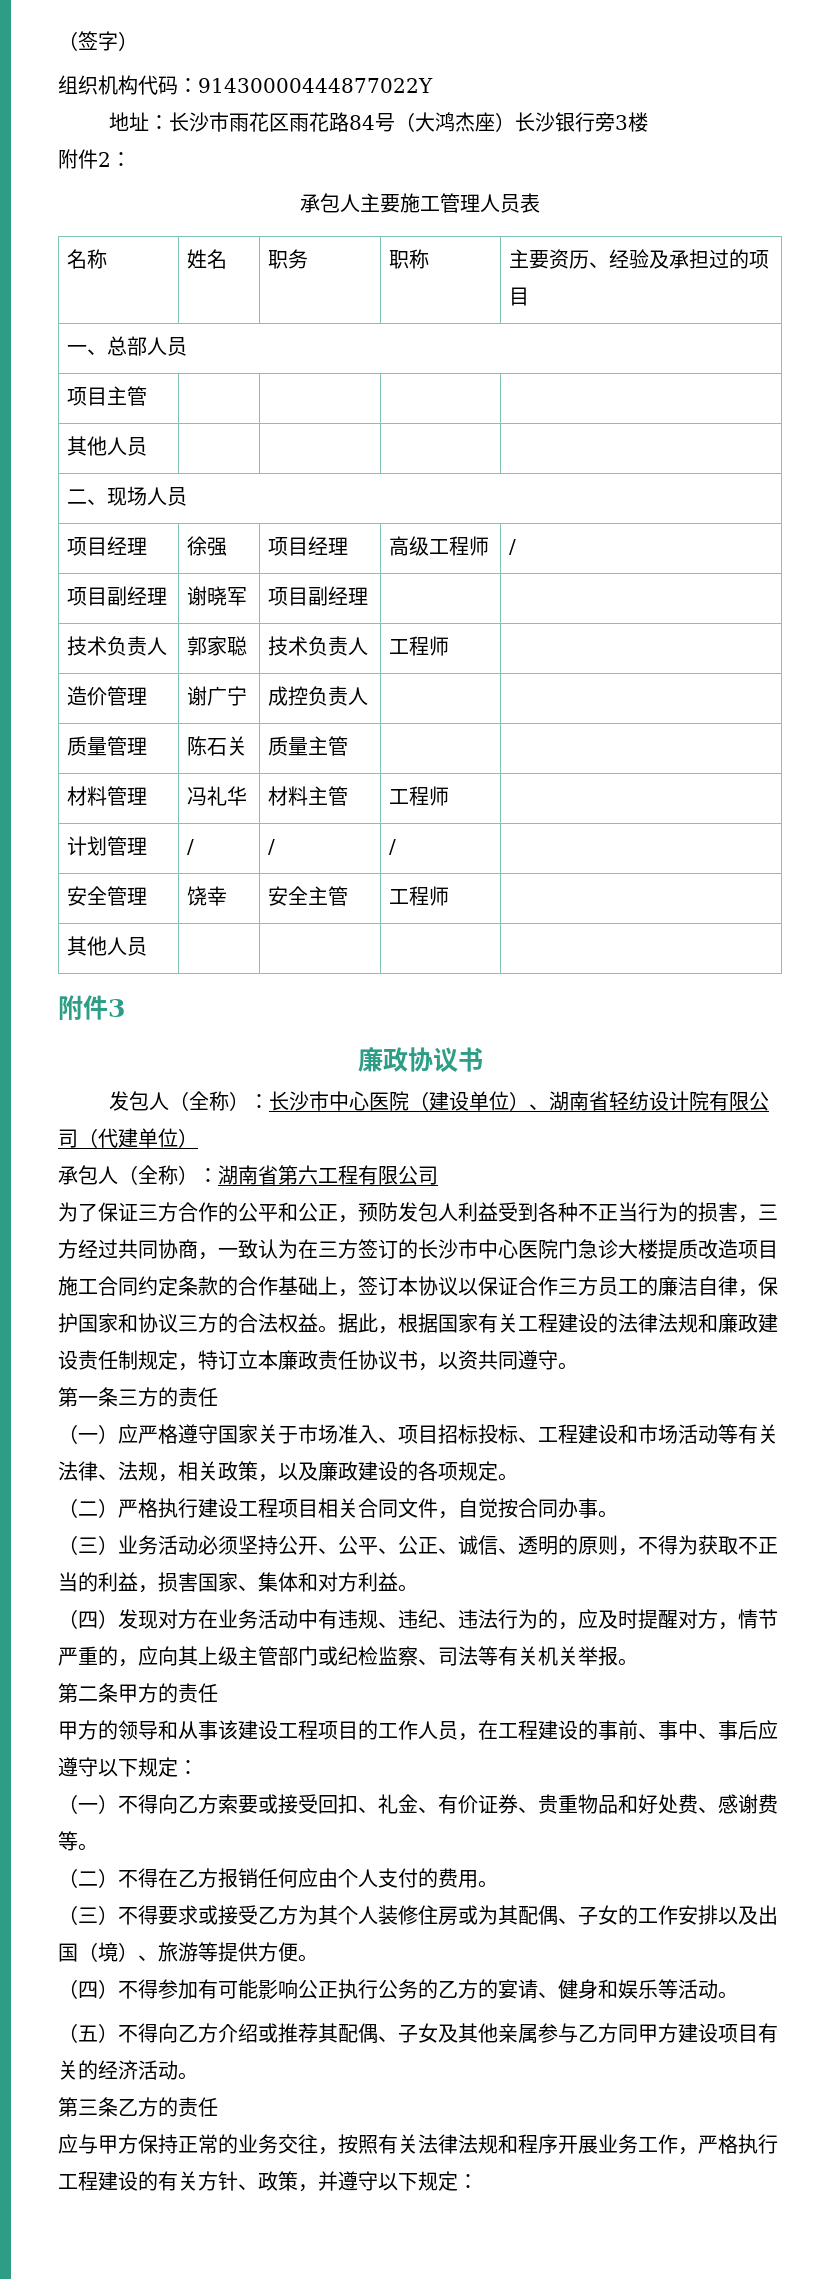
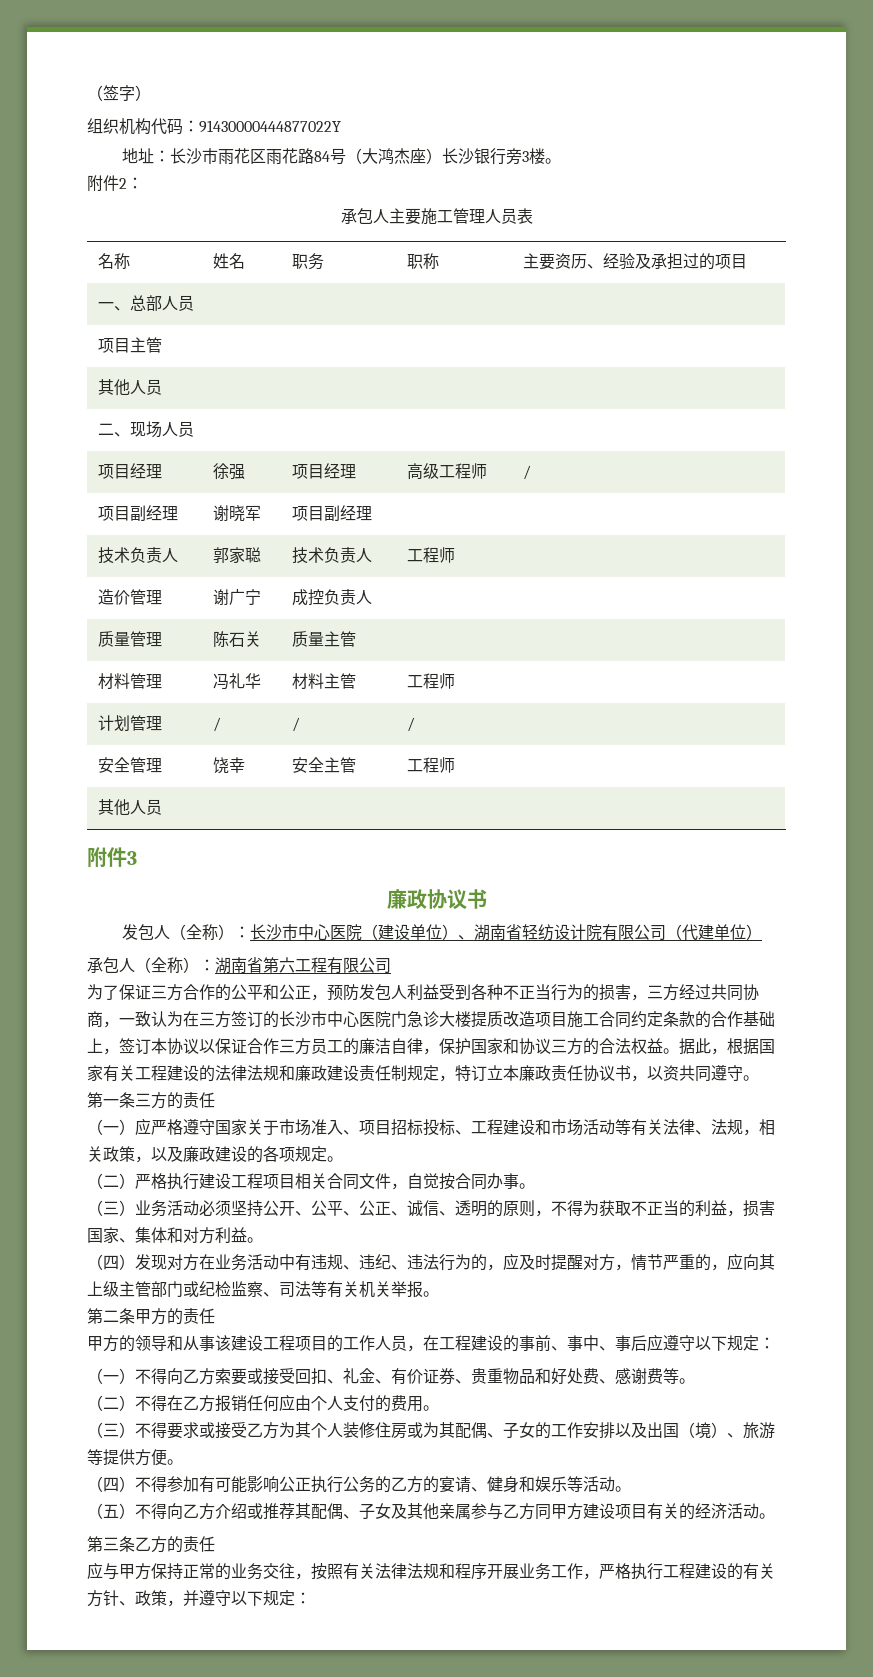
- 地址：长沙市雨花区雨花路84号（大鸿杰座）长沙银行旁3楼
+ 地址：长沙市雨花区雨花路84号（大鸿杰座）长沙银行旁3楼。

